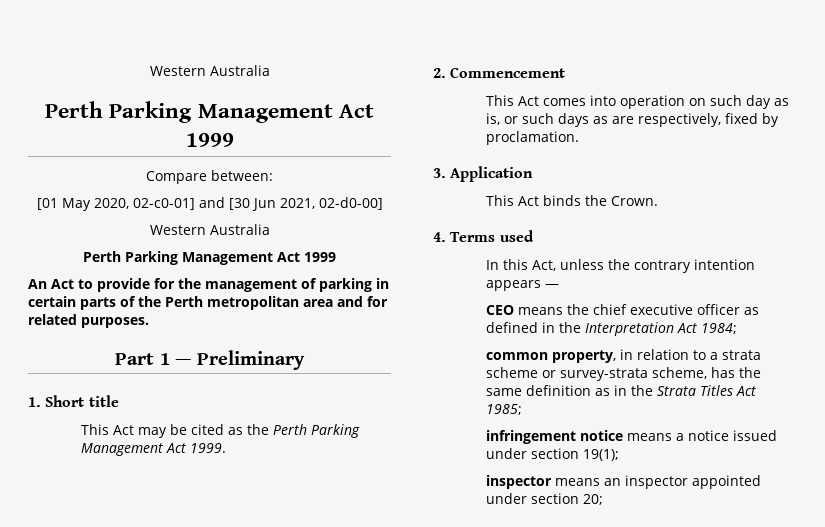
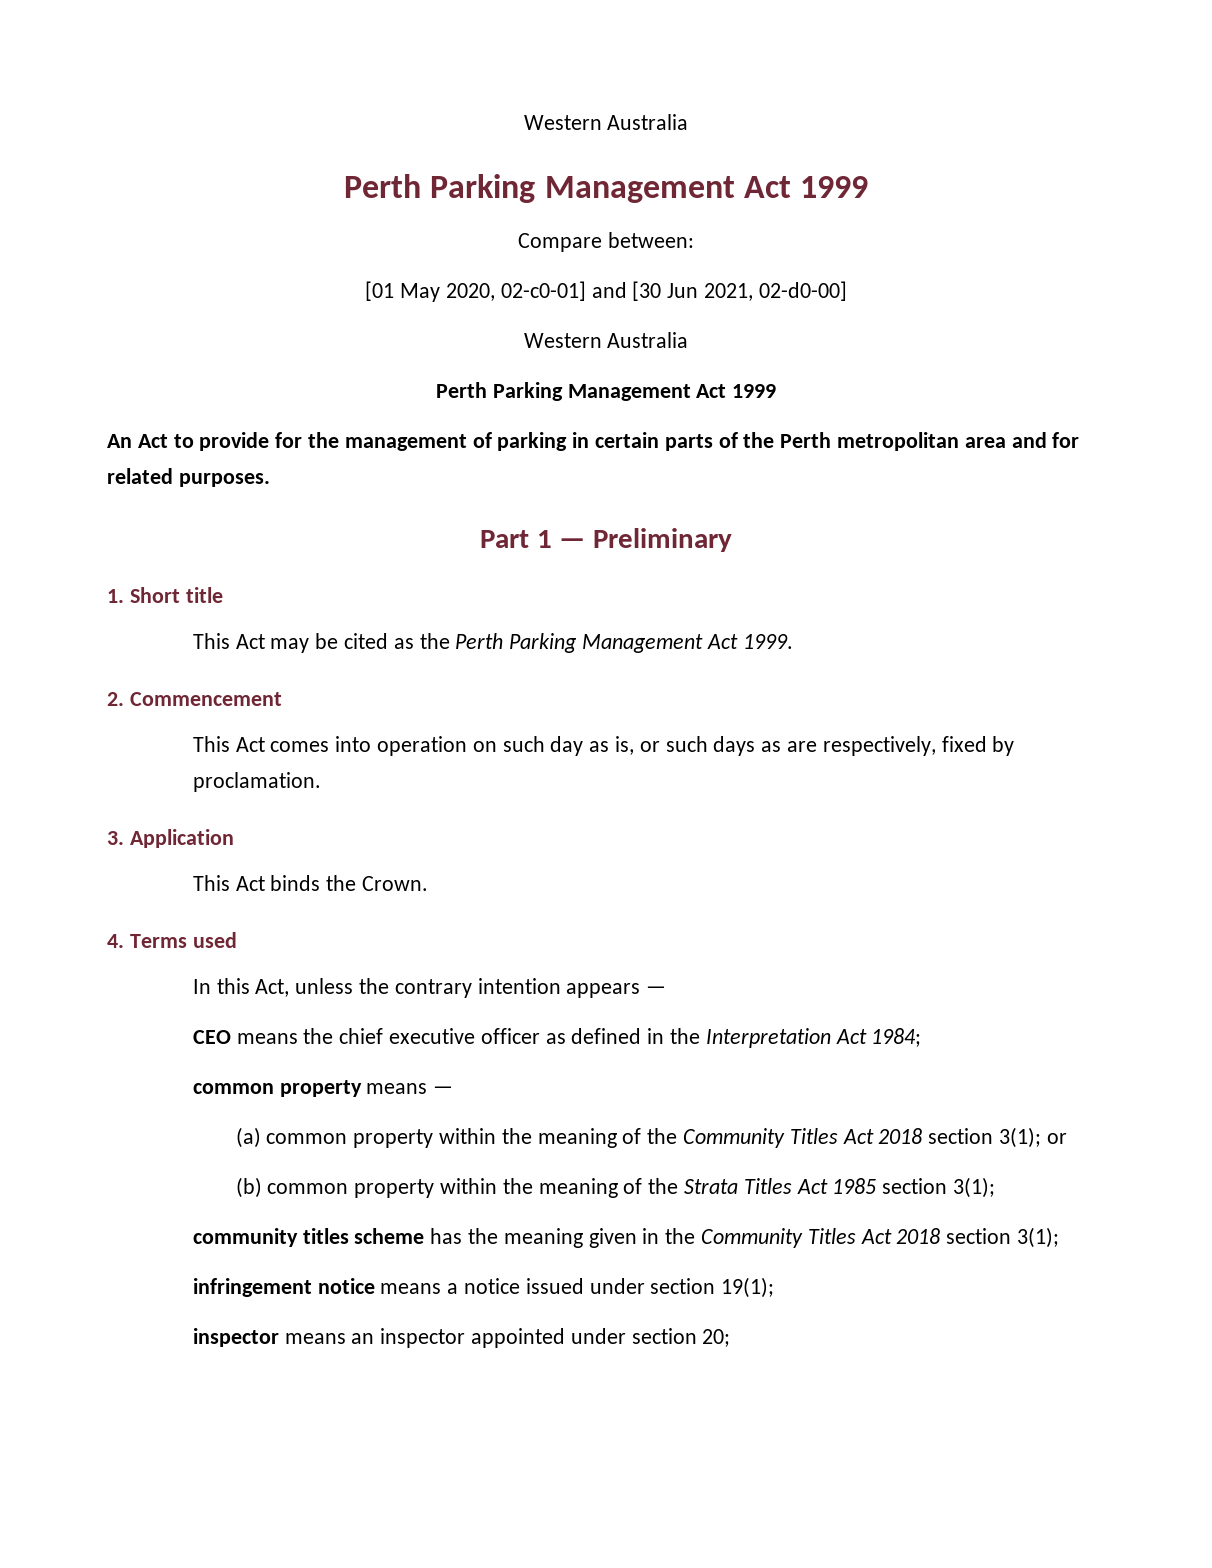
- common property, in relation to a strata scheme or survey-strata scheme, has the same definition as in the Strata Titles Act 1985;
+ common property means —
+ (a) common property within the meaning of the Community Titles Act 2018 section 3(1); or
+ (b) common property within the meaning of the Strata Titles Act 1985 section 3(1);
+ community titles scheme has the meaning given in the Community Titles Act 2018 section 3(1);

